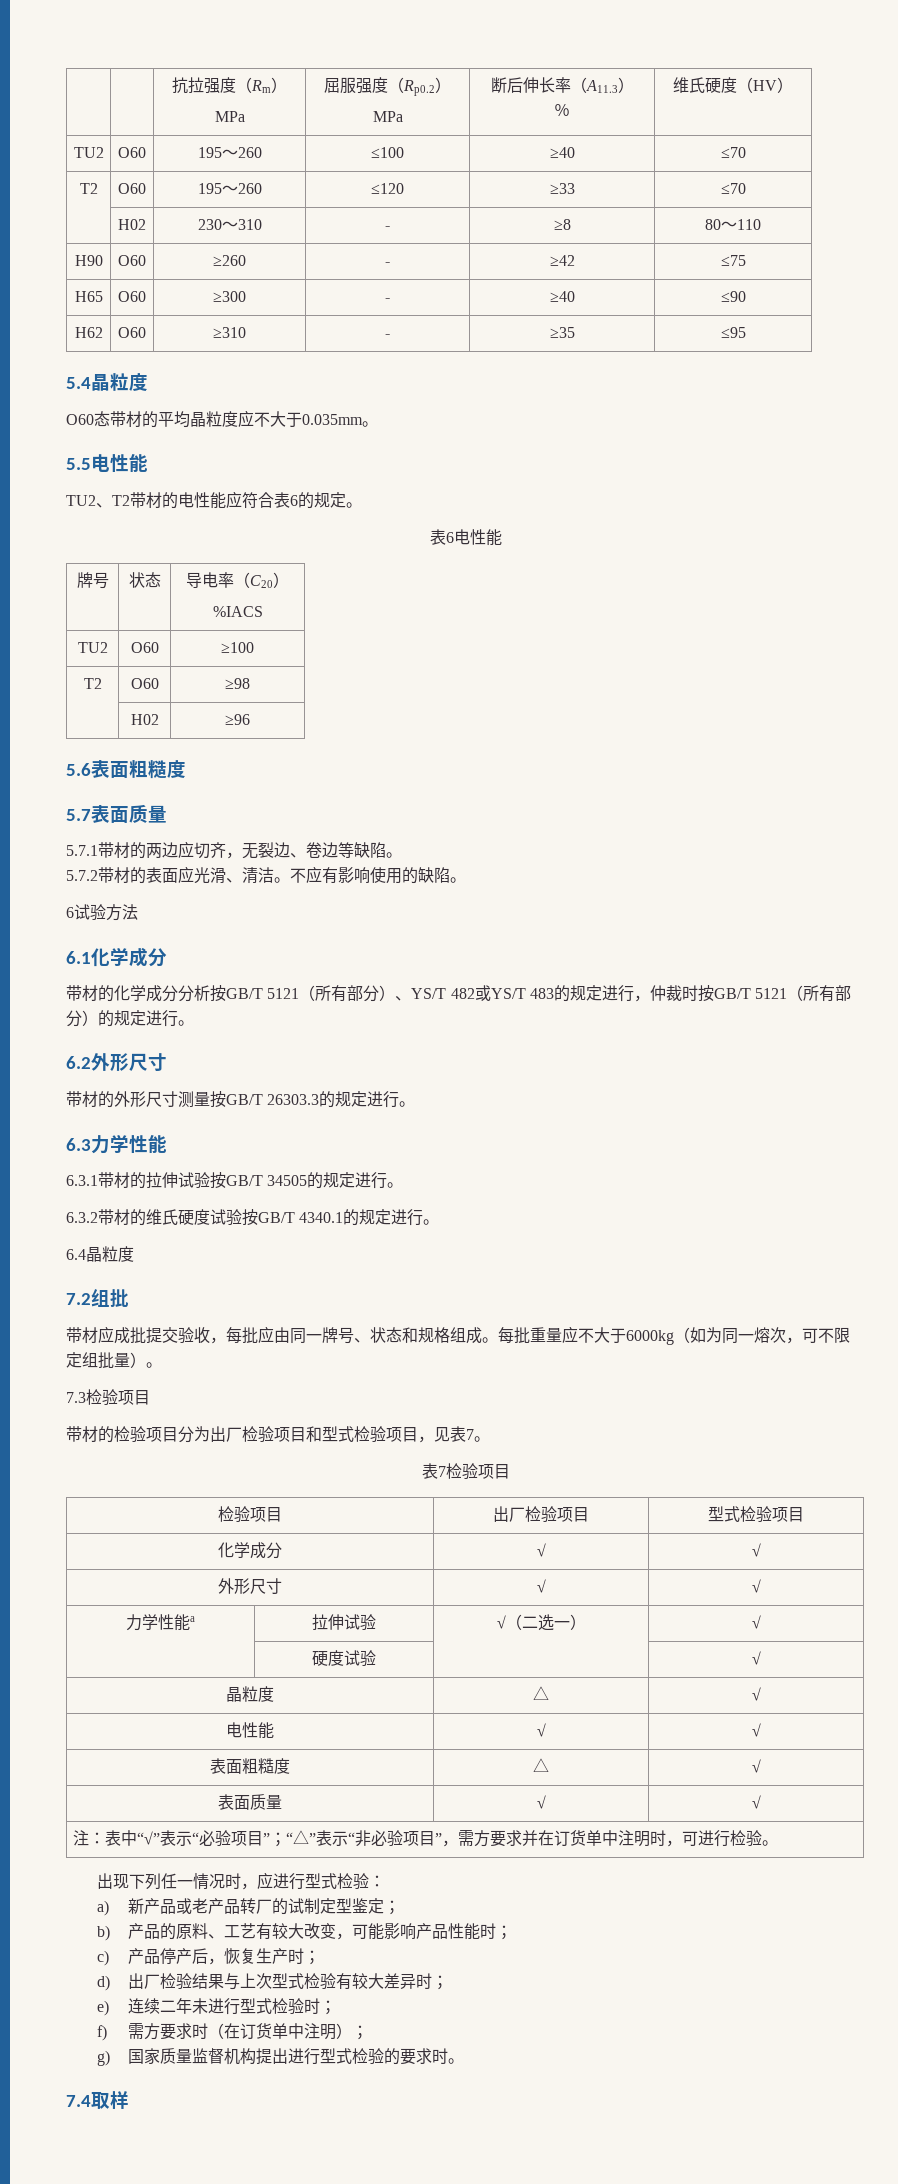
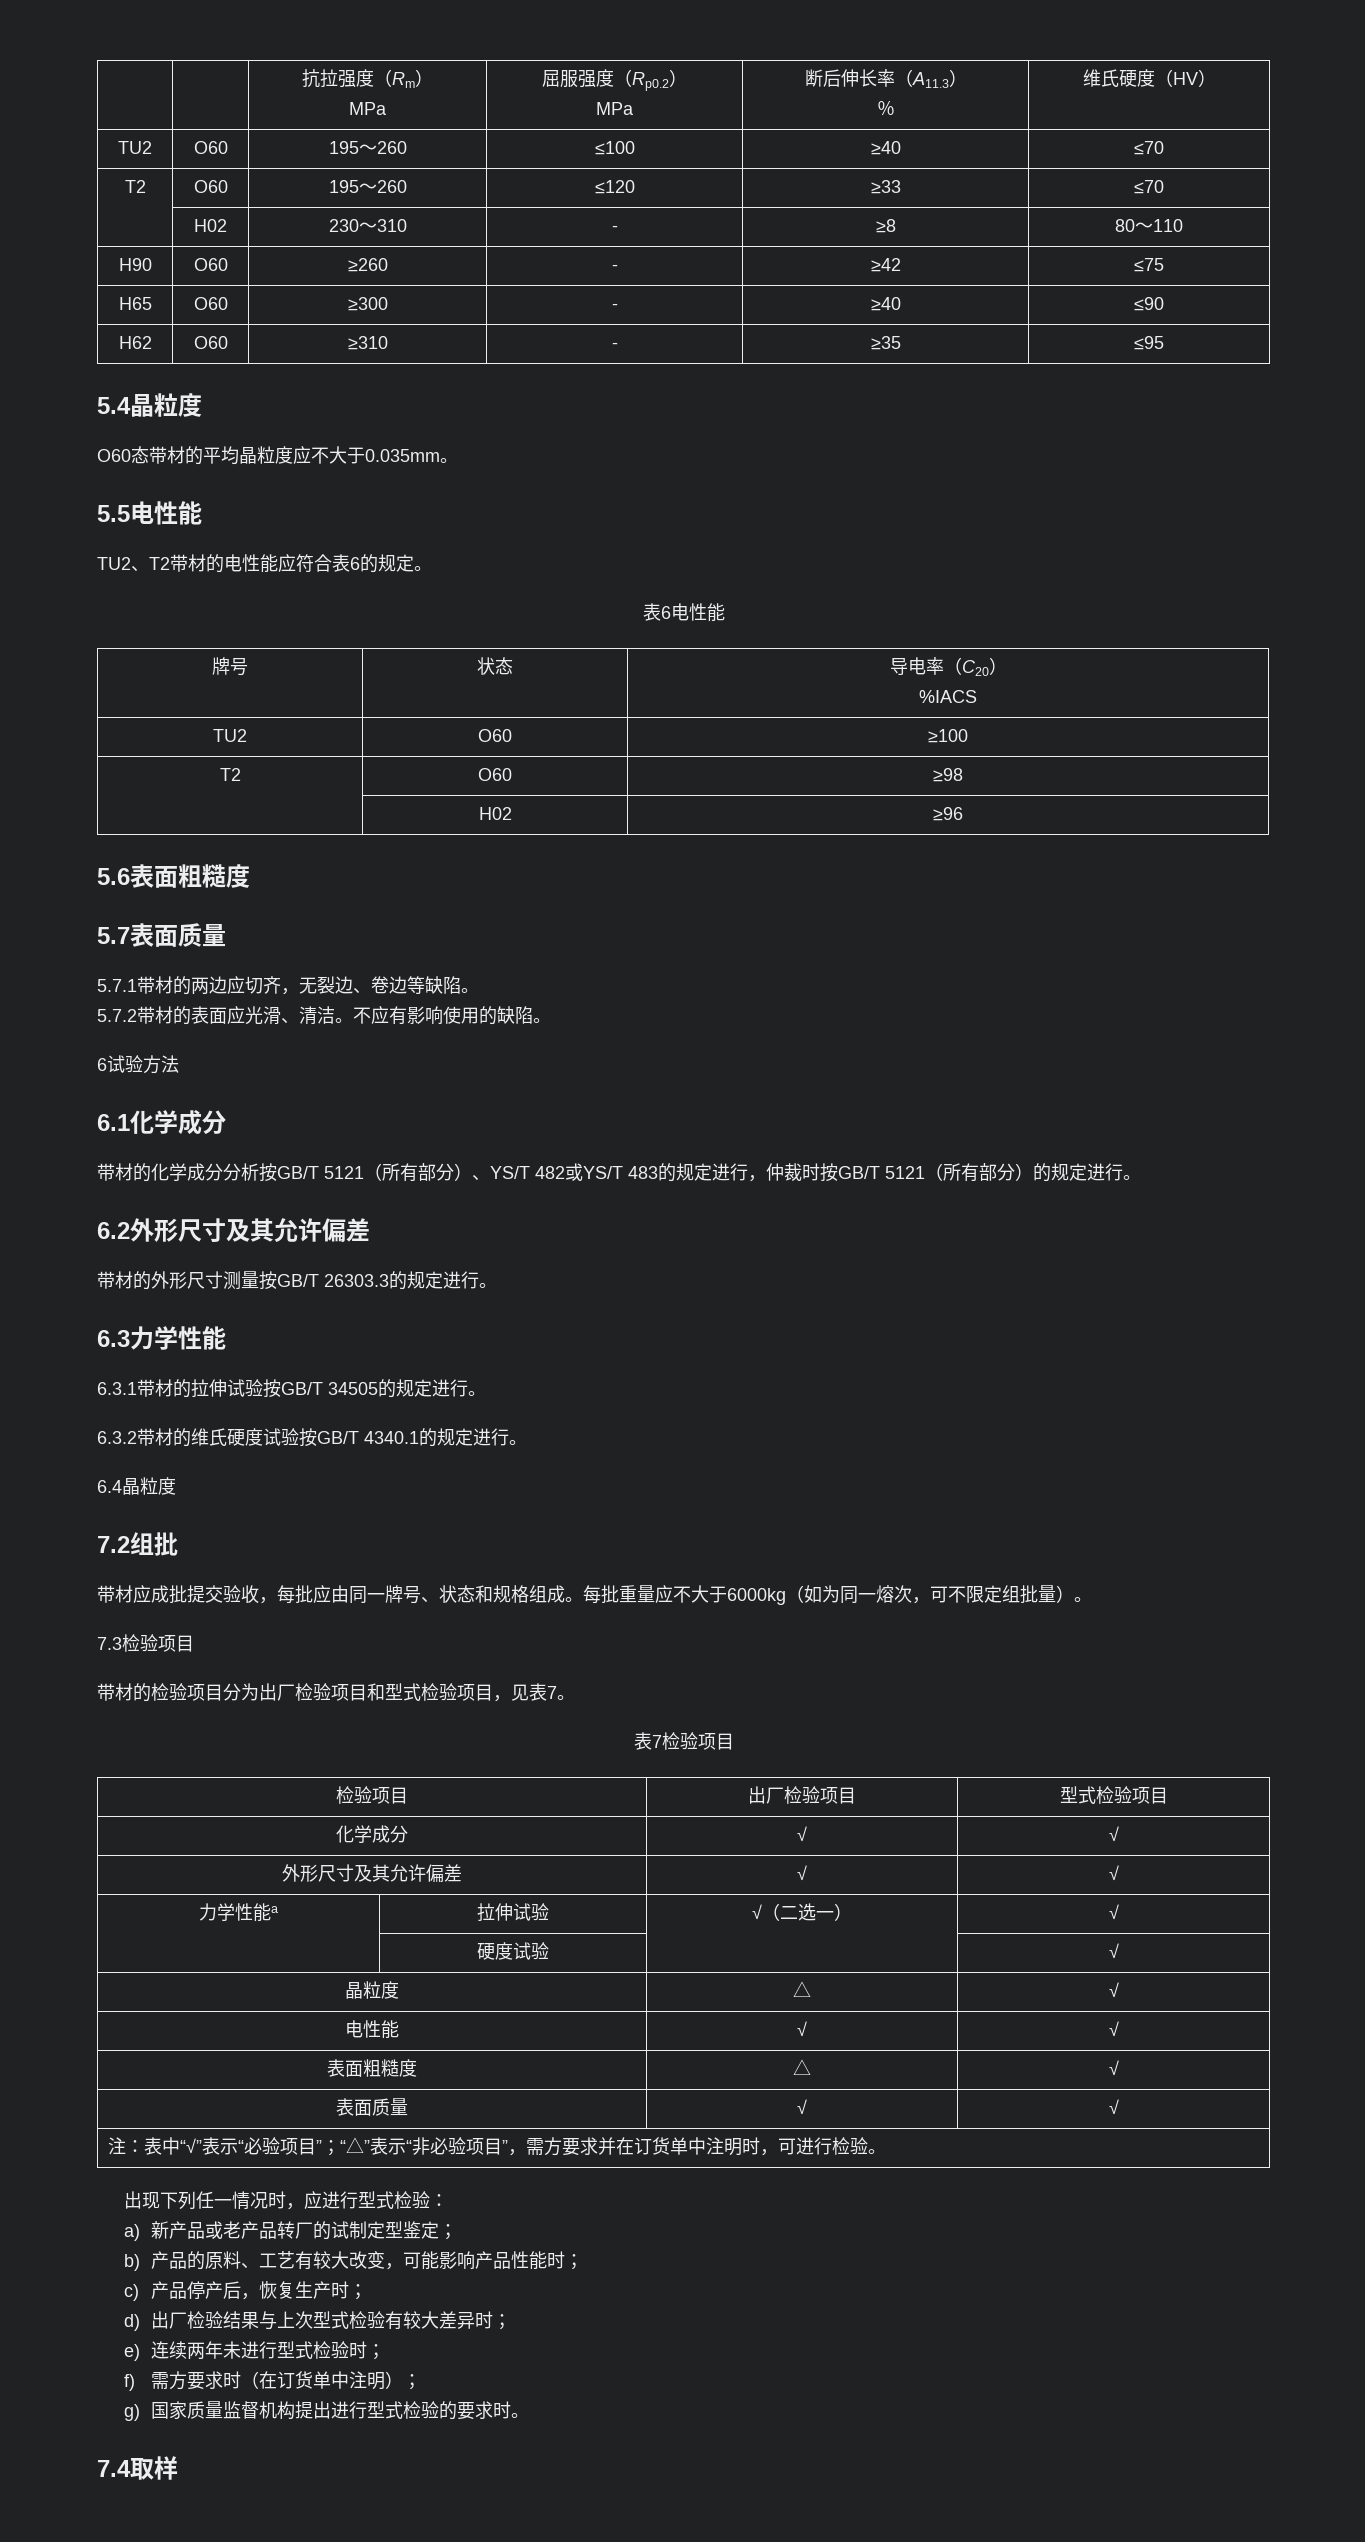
- 6.2外形尺寸
+ 6.2外形尺寸及其允许偏差
- 外形尺寸 | √ | √
+ 外形尺寸及其允许偏差 | √ | √
- e)连续二年未进行型式检验时；
+ e)连续两年未进行型式检验时；

